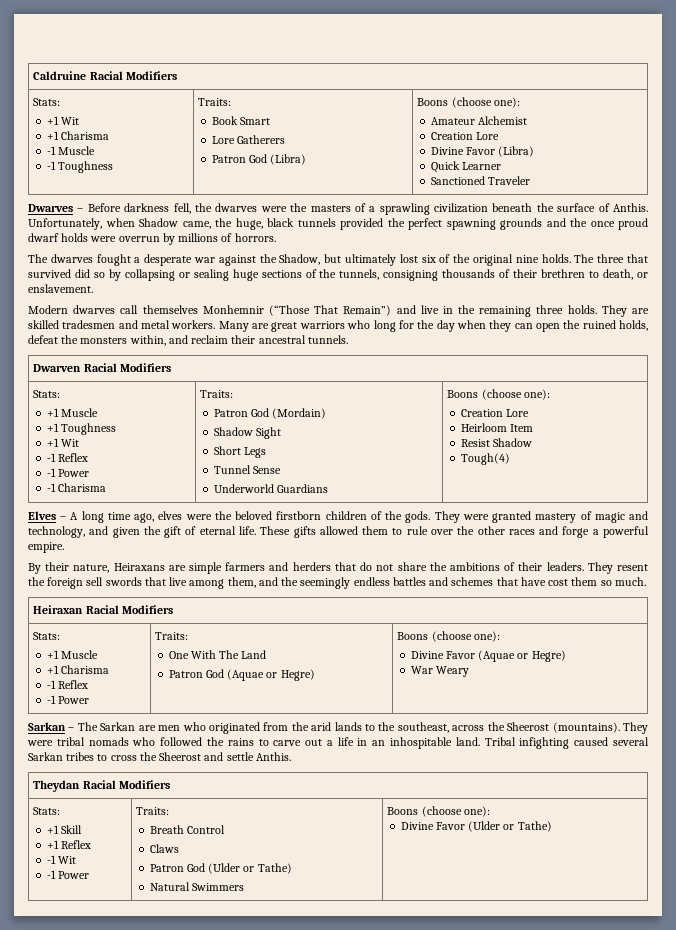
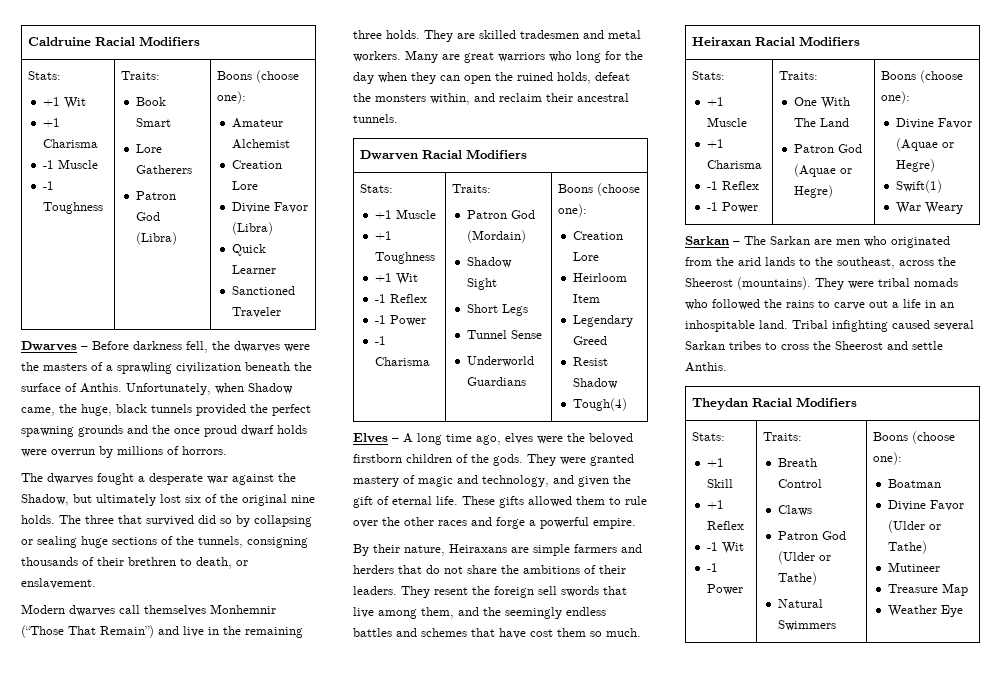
  Dwarven Racial Modifiers
  Stats:
  +1 Muscle
  +1 Toughness
  +1 Wit
  -1 Reflex
  -1 Power
  -1 Charisma | Traits:
  Patron God (Mordain)
  Shadow Sight
  Short Legs
  Tunnel Sense
  Underworld Guardians | Boons (choose one):
  Creation Lore
  Heirloom Item
+ Legendary Greed
  Heiraxan Racial Modifiers
  Stats:
  +1 Muscle
  +1 Charisma
  -1 Reflex
  -1 Power | Traits:
  One With The Land
  Patron God (Aquae or Hegre) | Boons (choose one):
  Divine Favor (Aquae or Hegre)
+ Swift(1)
  Theydan Racial Modifiers
  Stats:
  +1 Skill
  +1 Reflex
  -1 Wit
  -1 Power | Traits:
  Breath Control
  Claws
  Patron God (Ulder or Tathe)
  Natural Swimmers | Boons (choose one):
+ Boatman
  Divine Favor (Ulder or Tathe)
+ Mutineer
+ Treasure Map
+ Weather Eye

